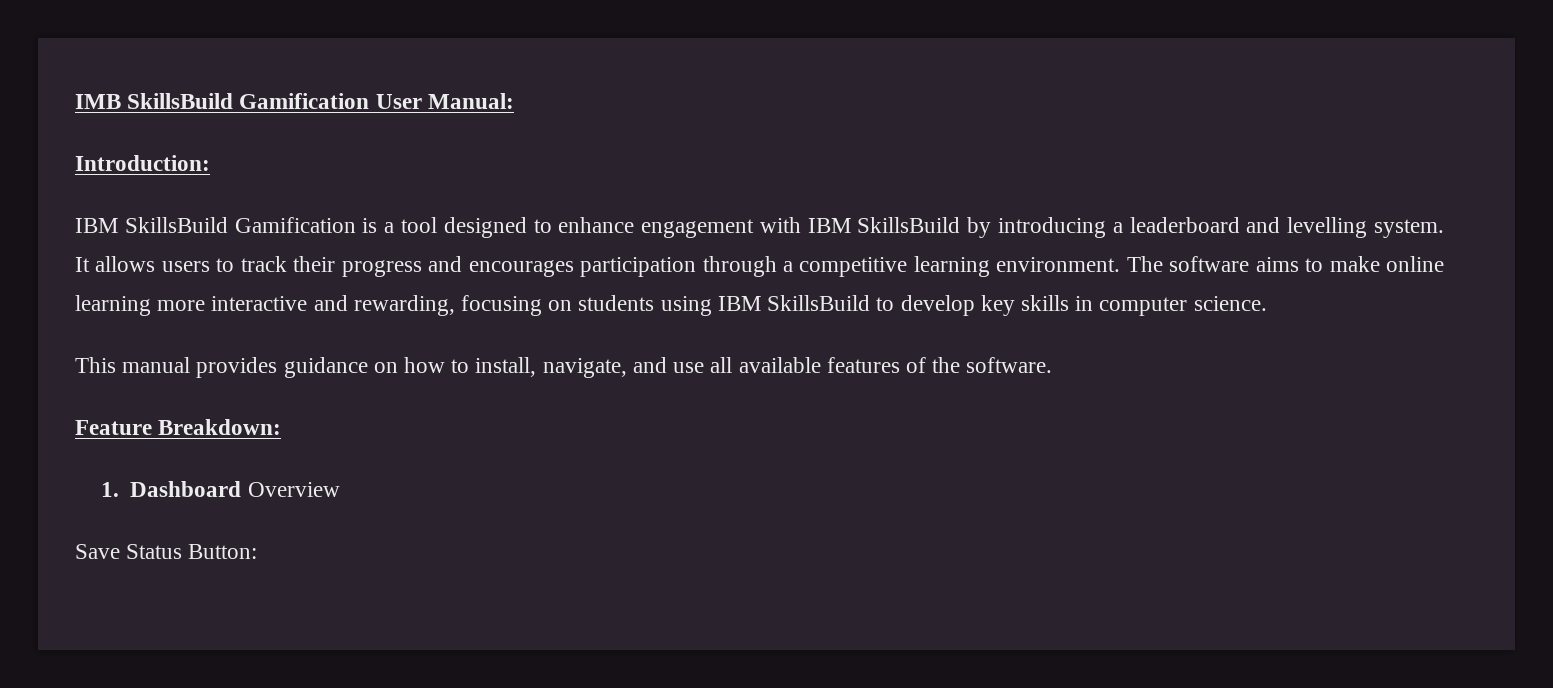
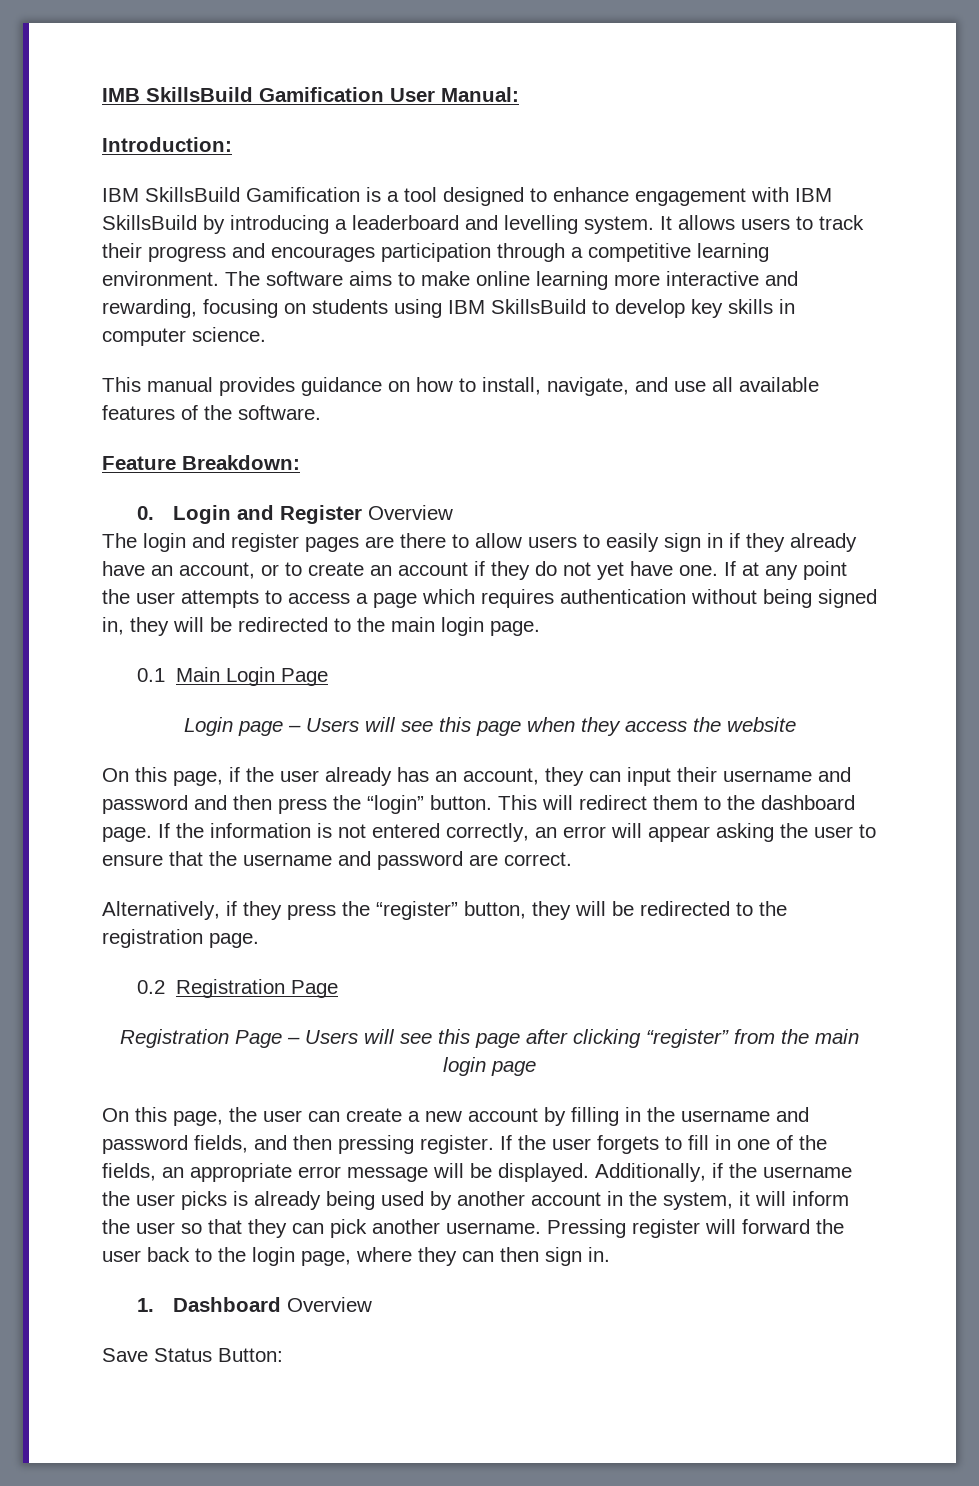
+ 0. Login and Register Overview
+ The login and register pages are there to allow users to easily sign in if they already have an account, or to create an account if they do not yet have one. If at any point the user attempts to access a page which requires authentication without being signed in, they will be redirected to the main login page.
+ 0.1 Main Login Page
+ Login page – Users will see this page when they access the website
+ On this page, if the user already has an account, they can input their username and password and then press the “login” button. This will redirect them to the dashboard page. If the information is not entered correctly, an error will appear asking the user to ensure that the username and password are correct.
+ Alternatively, if they press the “register” button, they will be redirected to the registration page.
+ 0.2 Registration Page
+ Registration Page – Users will see this page after clicking “register” from the main login page
+ On this page, the user can create a new account by filling in the username and password fields, and then pressing register. If the user forgets to fill in one of the fields, an appropriate error message will be displayed. Additionally, if the username the user picks is already being used by another account in the system, it will inform the user so that they can pick another username. Pressing register will forward the user back to the login page, where they can then sign in.

